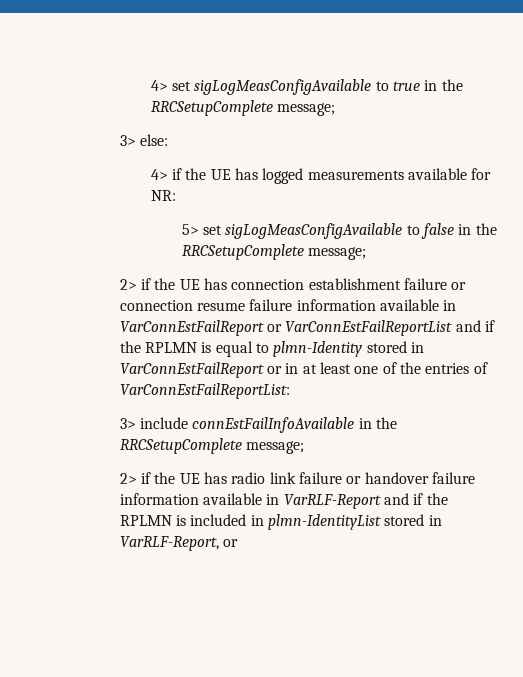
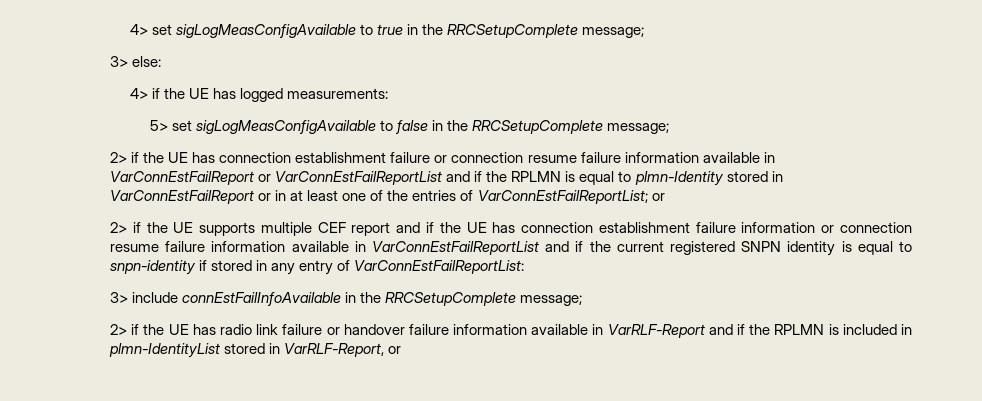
- 4> if the UE has logged measurements available for NR:
+ 4> if the UE has logged measurements:
- 2> if the UE has connection establishment failure or connection resume failure information available in VarConnEstFailReport or VarConnEstFailReportList and if the RPLMN is equal to plmn-Identity stored in VarConnEstFailReport or in at least one of the entries of VarConnEstFailReportList:
+ 2> if the UE has connection establishment failure or connection resume failure information available in VarConnEstFailReport or VarConnEstFailReportList and if the RPLMN is equal to plmn-Identity stored in VarConnEstFailReport or in at least one of the entries of VarConnEstFailReportList; or
+ 2> if the UE supports multiple CEF report and if the UE has connection establishment failure information or connection resume failure information available in VarConnEstFailReportList and if the current registered SNPN identity is equal to snpn-identity if stored in any entry of VarConnEstFailReportList:

